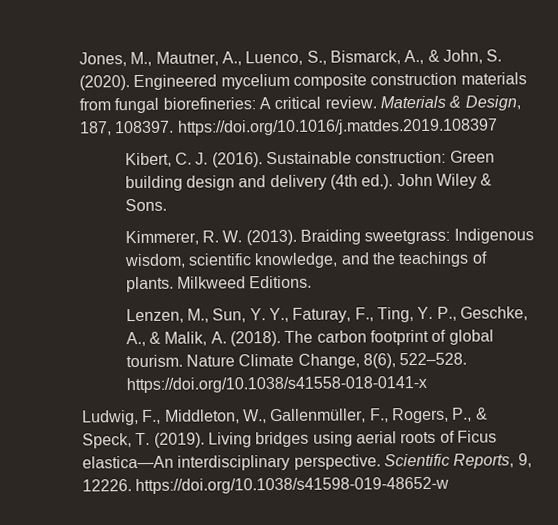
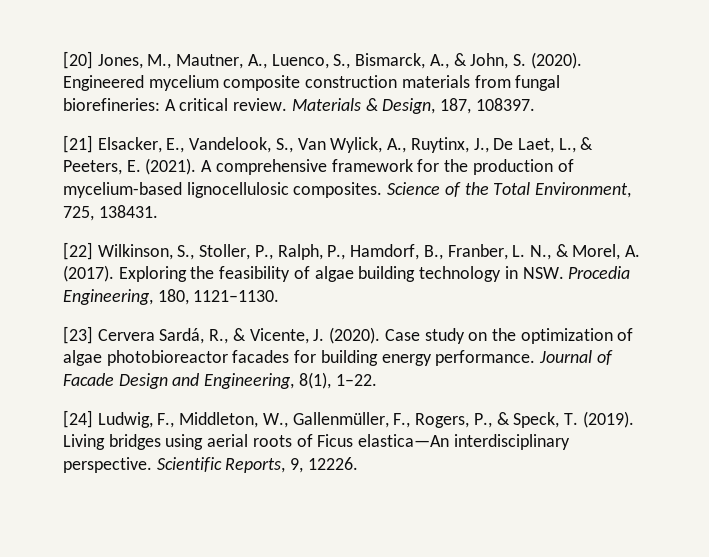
- Jones, M., Mautner, A., Luenco, S., Bismarck, A., & John, S. (2020).
+ [20] Jones, M., Mautner, A., Luenco, S., Bismarck, A., & John, S. (2020).
- Materials & Design, 187, 108397. https://doi.org/10.1016/j.matdes.2019.108397
- Kibert, C. J. (2016). Sustainable construction: Green building design and delivery (4th ed.). John Wiley & Sons.
- Kimmerer, R. W. (2013). Braiding sweetgrass: Indigenous wisdom, scientific knowledge, and the teachings of plants. Milkweed Editions.
- Lenzen, M., Sun, Y. Y., Faturay, F., Ting, Y. P., Geschke, A., & Malik, A. (2018). The carbon footprint of global tourism. Nature Climate Change, 8(6), 522–528. https://doi.org/10.1038/s41558-018-0141-x
- Ludwig, F., Middleton, W., Gallenmüller, F., Rogers, P., & Speck, T. (2019).
+ Materials & Design, 187, 108397.
+ [21] Elsacker, E., Vandelook, S., Van Wylick, A., Ruytinx, J., De Laet, L., & Peeters, E. (2021). A comprehensive framework for the production of mycelium-based lignocellulosic composites. Science of the Total Environment, 725, 138431.
+ [22] Wilkinson, S., Stoller, P., Ralph, P., Hamdorf, B., Franber, L. N., & Morel, A. (2017). Exploring the feasibility of algae building technology in NSW. Procedia Engineering, 180, 1121–1130.
+ [23] Cervera Sardá, R., & Vicente, J. (2020). Case study on the optimization of algae photobioreactor facades for building energy performance. Journal of Facade Design and Engineering, 8(1), 1–22.
+ [24] Ludwig, F., Middleton, W., Gallenmüller, F., Rogers, P., & Speck, T. (2019).
- Scientific Reports, 9, 12226. https://doi.org/10.1038/s41598-019-48652-w
+ Scientific Reports, 9, 12226.

